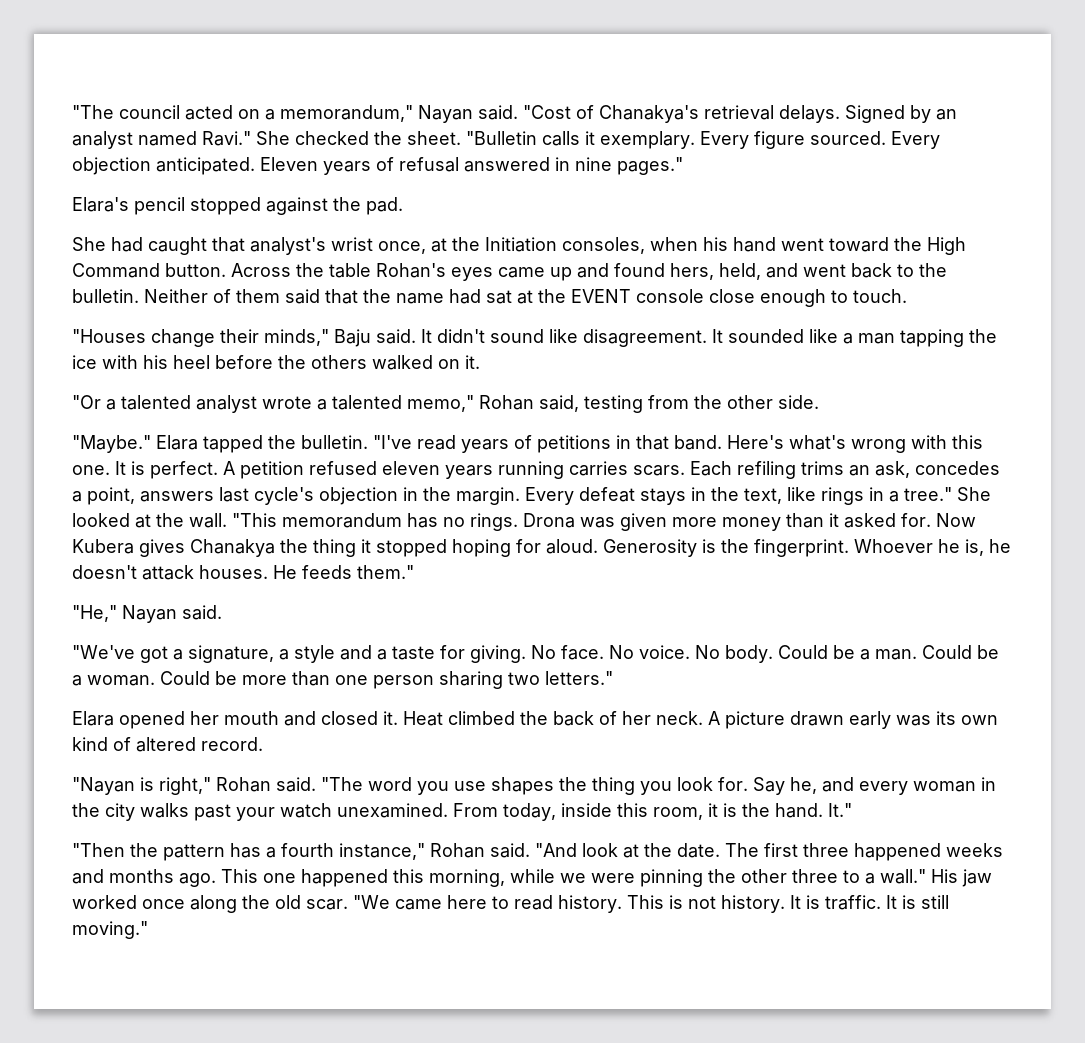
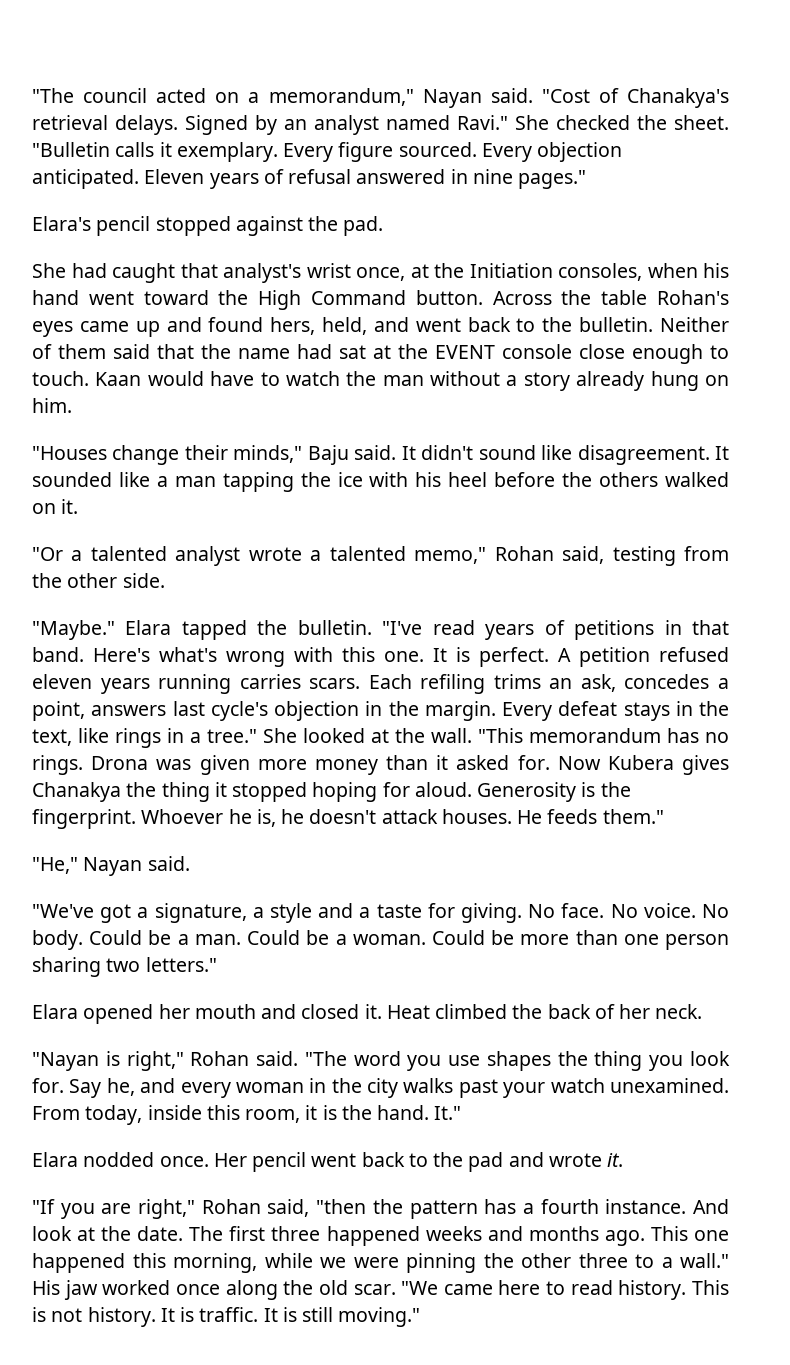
+ Kaan would have to watch the man without a story already hung on him.
- A picture drawn early was its own kind of altered record.
- "Then the pattern has a fourth instance," Rohan said. "And look at the date.
+ Elara nodded once. Her pencil went back to the pad and wrote it.
+ "If you are right," Rohan said, "then the pattern has a fourth instance. And look at the date.

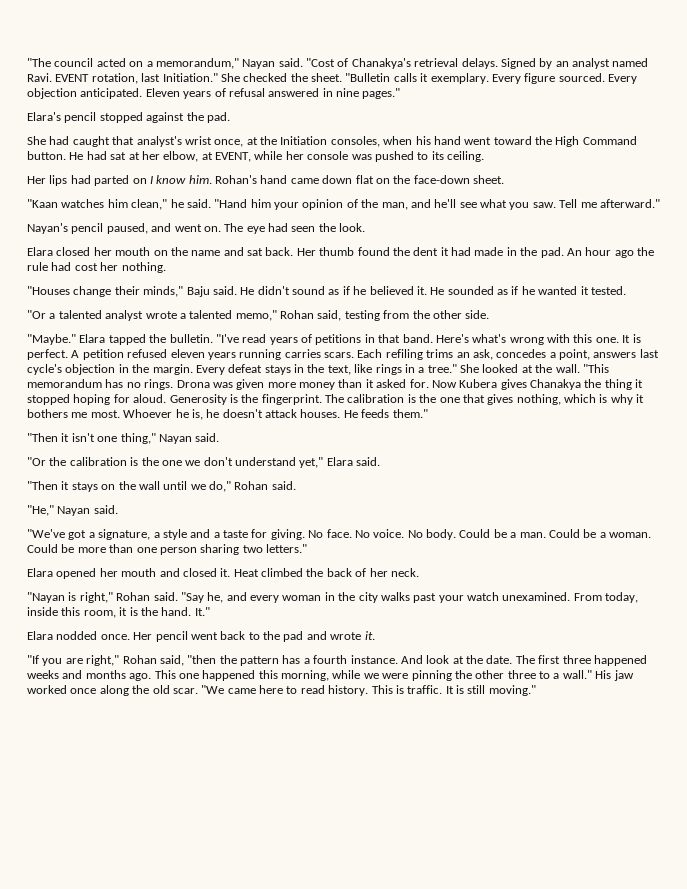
- Signed by an analyst named Ravi."
+ Signed by an analyst named Ravi. EVENT rotation, last Initiation."
- Across the table Rohan's eyes came up and found hers, held, and went back to the bulletin. Neither of them said that the name had sat at the EVENT console close enough to touch. Kaan would have to watch the man without a story already hung on him.
+ He had sat at her elbow, at EVENT, while her console was pushed to its ceiling.
+ Her lips had parted on I know him. Rohan's hand came down flat on the face-down sheet.
+ "Kaan watches him clean," he said. "Hand him your opinion of the man, and he'll see what you saw. Tell me afterward."
+ Nayan's pencil paused, and went on. The eye had seen the look.
+ Elara closed her mouth on the name and sat back. Her thumb found the dent it had made in the pad. An hour ago the rule had cost her nothing.
- It didn't sound like disagreement. It sounded like a man tapping the ice with his heel before the others walked on it.
+ He didn't sound as if he believed it. He sounded as if he wanted it tested.
+ The calibration is the one that gives nothing, which is why it bothers me most.
+ "Then it isn't one thing," Nayan said.
+ "Or the calibration is the one we don't understand yet," Elara said.
+ "Then it stays on the wall until we do," Rohan said.
- "The word you use shapes the thing you look for. Say he, and every woman in the city walks past your watch unexamined.
+ "Say he, and every woman in the city walks past your watch unexamined.
- This is not history. It is traffic.
+ This is traffic.

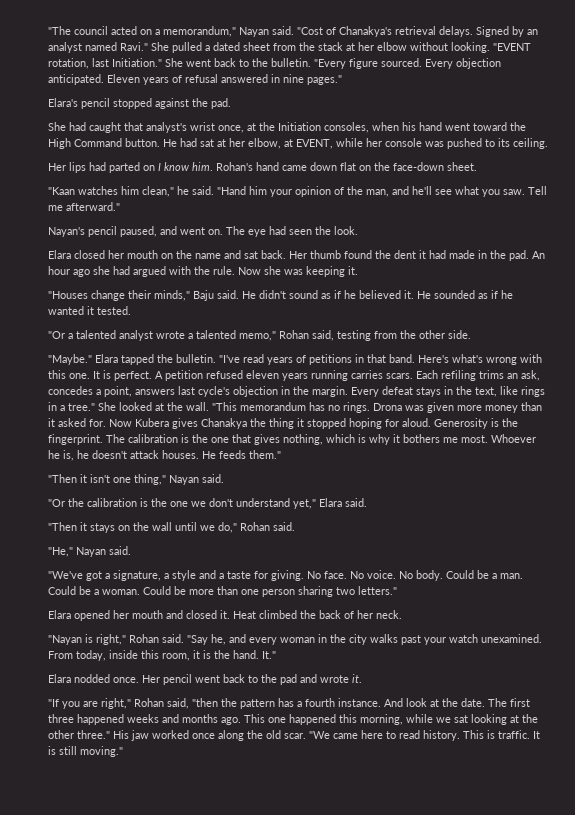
- Signed by an analyst named Ravi. EVENT rotation, last Initiation." She checked the sheet. "Bulletin calls it exemplary. Every figure sourced.
+ Signed by an analyst named Ravi." She pulled a dated sheet from the stack at her elbow without looking. "EVENT rotation, last Initiation." She went back to the bulletin. "Every figure sourced.
- An hour ago the rule had cost her nothing.
+ An hour ago she had argued with the rule. Now she was keeping it.
- This one happened this morning, while we were pinning the other three to a wall."
+ This one happened this morning, while we sat looking at the other three."

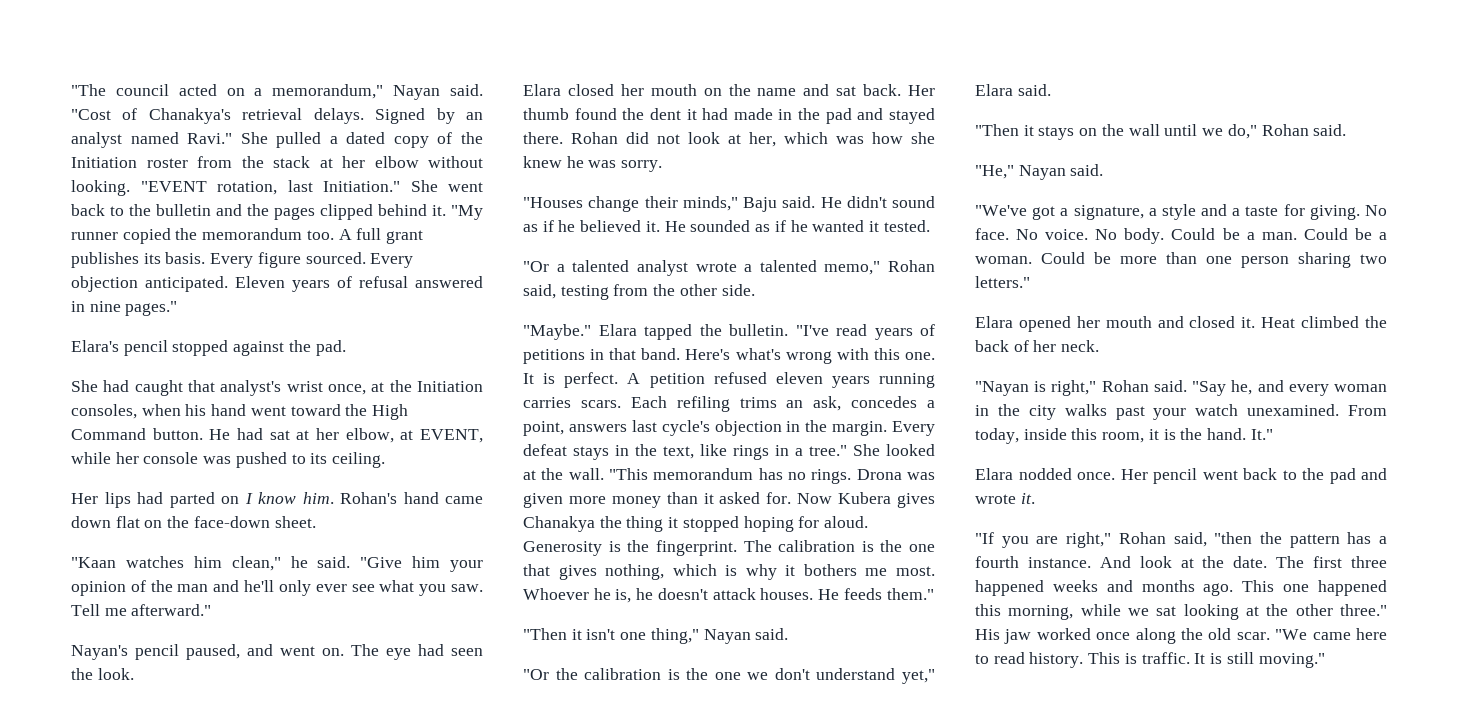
- She pulled a dated sheet from the stack at her elbow without looking.
+ She pulled a dated copy of the Initiation roster from the stack at her elbow without looking.
- She went back to the bulletin. "Every figure sourced.
+ She went back to the bulletin and the pages clipped behind it. "My runner copied the memorandum too. A full grant publishes its basis. Every figure sourced.
- "Hand him your opinion of the man, and he'll see what you saw.
+ "Give him your opinion of the man and he'll only ever see what you saw.
- Her thumb found the dent it had made in the pad. An hour ago she had argued with the rule. Now she was keeping it.
+ Her thumb found the dent it had made in the pad and stayed there. Rohan did not look at her, which was how she knew he was sorry.

